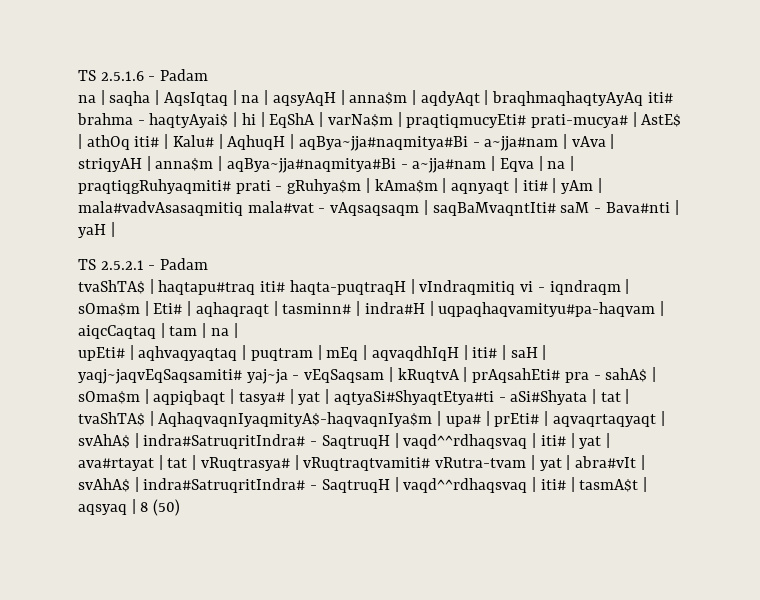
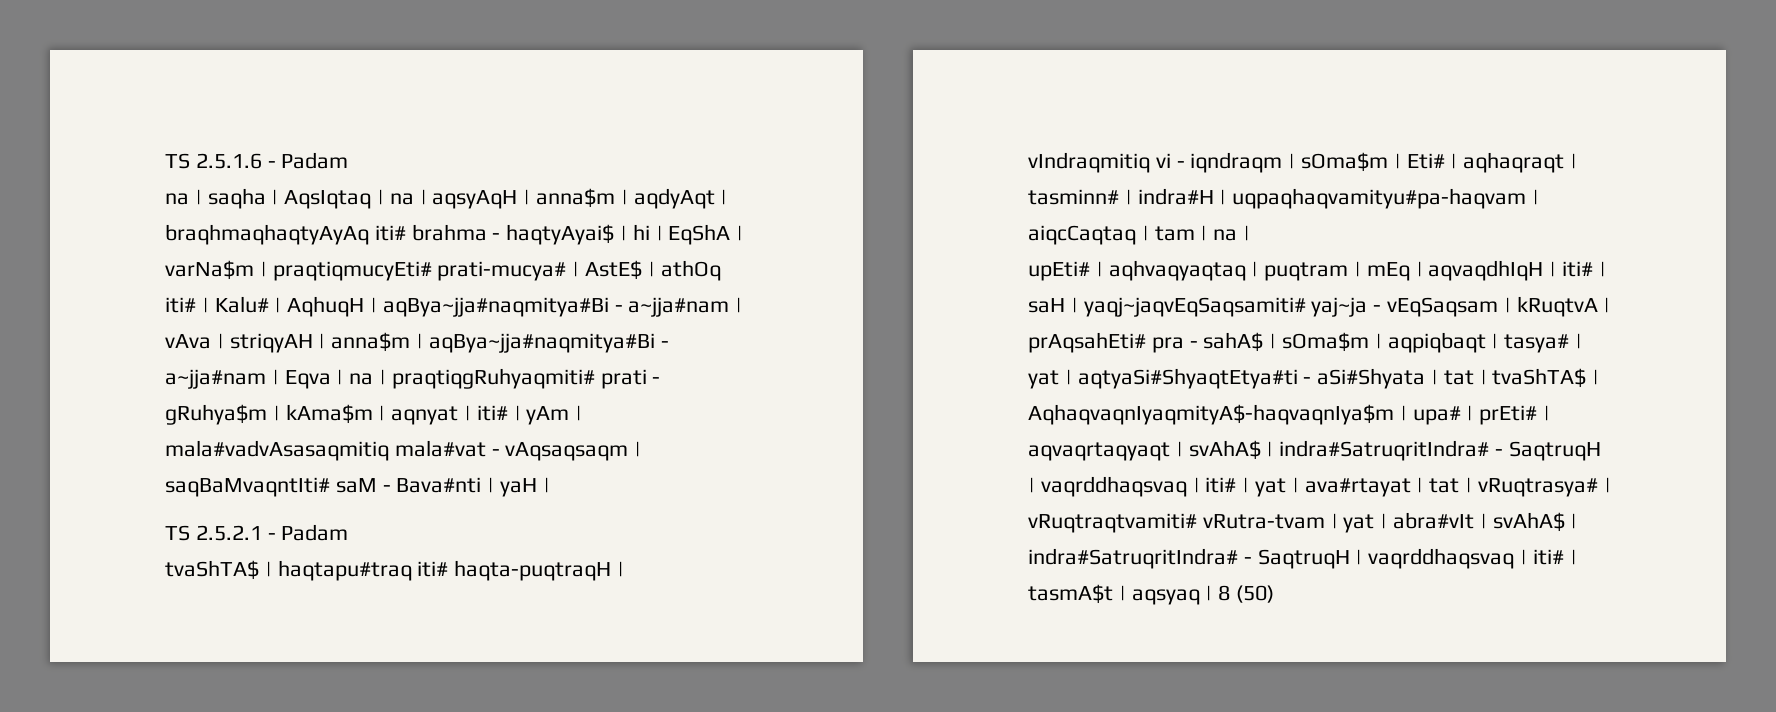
- na | saqha | AqsIqtaq | na | aqsyAqH | anna$m | aqdyAqt | braqhmaqhaqtyAyAq iti# brahma - haqtyAyai$ | hi | EqShA | varNa$m | praqtiqmucyEti# prati-mucya# | AstE$ | athOq iti# | Kalu# | AqhuqH | aqBya~jja#naqmitya#Bi - a~jja#nam | vAva | striqyAH | anna$m | aqBya~jja#naqmitya#Bi - a~jja#nam | Eqva | na | praqtiqgRuhyaqmiti# prati - gRuhya$m | kAma$m | aqnyaqt | iti# | yAm | mala#vadvAsasaqmitiq mala#vat - vAqsaqsaqm | saqBaMvaqntIti# saM - Bava#nti | yaH |
+ na | saqha | AqsIqtaq | na | aqsyAqH | anna$m | aqdyAqt | braqhmaqhaqtyAyAq iti# brahma - haqtyAyai$ | hi | EqShA | varNa$m | praqtiqmucyEti# prati-mucya# | AstE$ | athOq iti# | Kalu# | AqhuqH | aqBya~jja#naqmitya#Bi - a~jja#nam | vAva | striqyAH | anna$m | aqBya~jja#naqmitya#Bi - a~jja#nam | Eqva | na | praqtiqgRuhyaqmiti# prati - gRuhya$m | kAma$m | aqnyat | iti# | yAm | mala#vadvAsasaqmitiq mala#vat - vAqsaqsaqm | saqBaMvaqntIti# saM - Bava#nti | yaH |
- upEti# | aqhvaqyaqtaq | puqtram | mEq | aqvaqdhIqH | iti# | saH | yaqj~jaqvEqSaqsamiti# yaj~ja - vEqSaqsam | kRuqtvA | prAqsahEti# pra - sahA$ | sOma$m | aqpiqbaqt | tasya# | yat | aqtyaSi#ShyaqtEtya#ti - aSi#Shyata | tat | tvaShTA$ | AqhaqvaqnIyaqmityA$-haqvaqnIya$m | upa# | prEti# | aqvaqrtaqyaqt | svAhA$ | indra#SatruqritIndra# - SaqtruqH | vaqd^^rdhaqsvaq | iti# | yat | ava#rtayat | tat | vRuqtrasya# | vRuqtraqtvamiti# vRutra-tvam | yat | abra#vIt | svAhA$ | indra#SatruqritIndra# - SaqtruqH | vaqd^^rdhaqsvaq | iti# | tasmA$t | aqsyaq | 8 (50)
+ upEti# | aqhvaqyaqtaq | puqtram | mEq | aqvaqdhIqH | iti# | saH | yaqj~jaqvEqSaqsamiti# yaj~ja - vEqSaqsam | kRuqtvA | prAqsahEti# pra - sahA$ | sOma$m | aqpiqbaqt | tasya# | yat | aqtyaSi#ShyaqtEtya#ti - aSi#Shyata | tat | tvaShTA$ | AqhaqvaqnIyaqmityA$-haqvaqnIya$m | upa# | prEti# | aqvaqrtaqyaqt | svAhA$ | indra#SatruqritIndra# - SaqtruqH | vaqrddhaqsvaq | iti# | yat | ava#rtayat | tat | vRuqtrasya# | vRuqtraqtvamiti# vRutra-tvam | yat | abra#vIt | svAhA$ | indra#SatruqritIndra# - SaqtruqH | vaqrddhaqsvaq | iti# | tasmA$t | aqsyaq | 8 (50)

